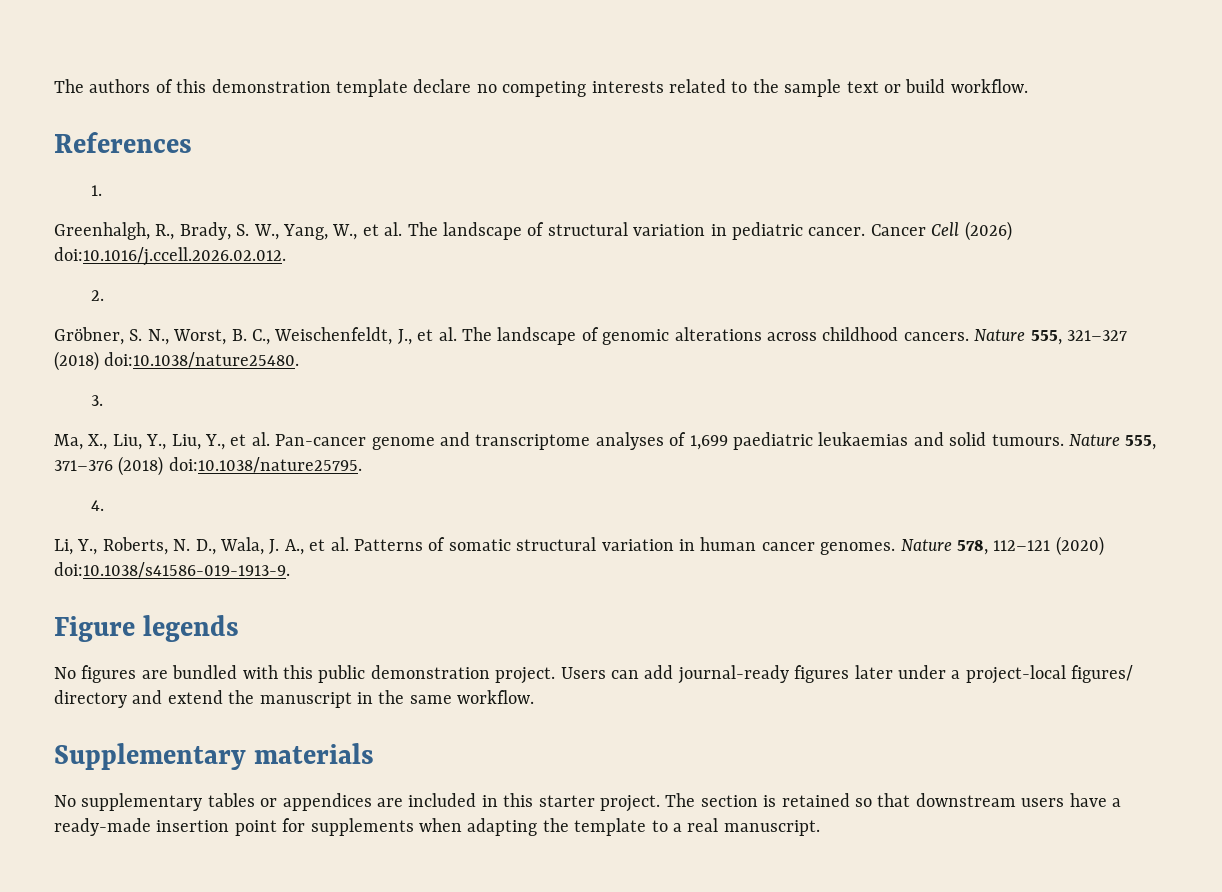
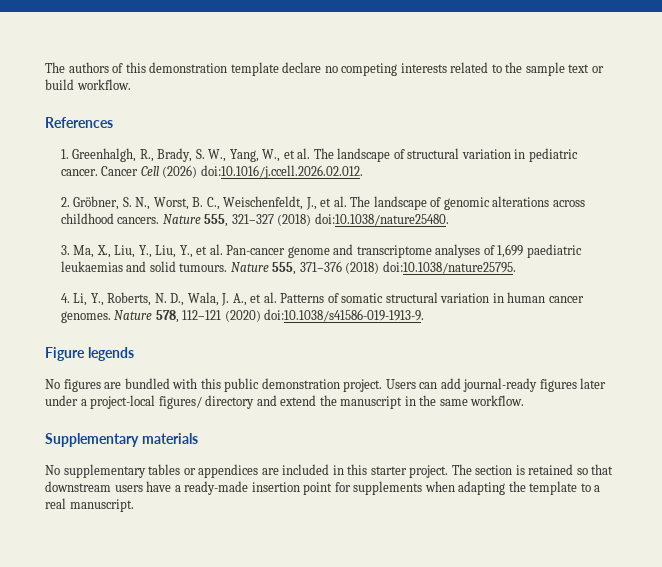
- 1.
- Greenhalgh, R., Brady, S. W., Yang, W., et al. The landscape of structural variation in pediatric cancer.
+ 1. Greenhalgh, R., Brady, S. W., Yang, W., et al. The landscape of structural variation in pediatric cancer.
- 2.
- Gröbner, S. N., Worst, B. C., Weischenfeldt, J., et al. The landscape of genomic alterations across childhood cancers.
+ 2. Gröbner, S. N., Worst, B. C., Weischenfeldt, J., et al. The landscape of genomic alterations across childhood cancers.
- 3.
- Ma, X., Liu, Y., Liu, Y., et al. Pan-cancer genome and transcriptome analyses of 1,699 paediatric leukaemias and solid tumours.
+ 3. Ma, X., Liu, Y., Liu, Y., et al. Pan-cancer genome and transcriptome analyses of 1,699 paediatric leukaemias and solid tumours.
- 4.
- Li, Y., Roberts, N. D., Wala, J. A., et al. Patterns of somatic structural variation in human cancer genomes.
+ 4. Li, Y., Roberts, N. D., Wala, J. A., et al. Patterns of somatic structural variation in human cancer genomes.

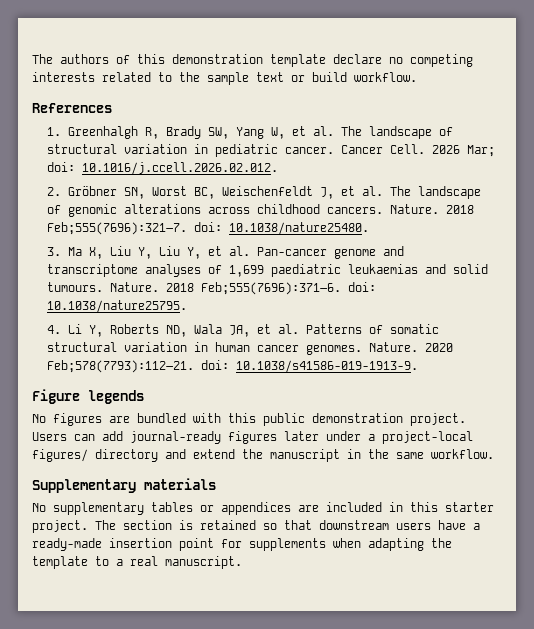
- 1. Greenhalgh, R., Brady, S. W., Yang, W., et al. The landscape of structural variation in pediatric cancer.
+ 1. Greenhalgh R, Brady SW, Yang W, et al. The landscape of structural variation in pediatric cancer.
- Cancer Cell (2026) doi:10.1016/j.ccell.2026.02.012.
- 2. Gröbner, S. N., Worst, B. C., Weischenfeldt, J., et al. The landscape of genomic alterations across childhood cancers.
+ Cancer Cell. 2026 Mar; doi: 10.1016/j.ccell.2026.02.012.
+ 2. Gröbner SN, Worst BC, Weischenfeldt J, et al. The landscape of genomic alterations across childhood cancers.
- Nature 555, 321–327 (2018) doi:10.1038/nature25480.
- 3. Ma, X., Liu, Y., Liu, Y., et al. Pan-cancer genome and transcriptome analyses of 1,699 paediatric leukaemias and solid tumours.
+ Nature. 2018 Feb;555(7696):321–7. doi: 10.1038/nature25480.
+ 3. Ma X, Liu Y, Liu Y, et al. Pan-cancer genome and transcriptome analyses of 1,699 paediatric leukaemias and solid tumours.
- Nature 555, 371–376 (2018) doi:10.1038/nature25795.
- 4. Li, Y., Roberts, N. D., Wala, J. A., et al. Patterns of somatic structural variation in human cancer genomes.
+ Nature. 2018 Feb;555(7696):371–6. doi: 10.1038/nature25795.
+ 4. Li Y, Roberts ND, Wala JA, et al. Patterns of somatic structural variation in human cancer genomes.
- Nature 578, 112–121 (2020) doi:10.1038/s41586-019-1913-9.
+ Nature. 2020 Feb;578(7793):112–21. doi: 10.1038/s41586-019-1913-9.

